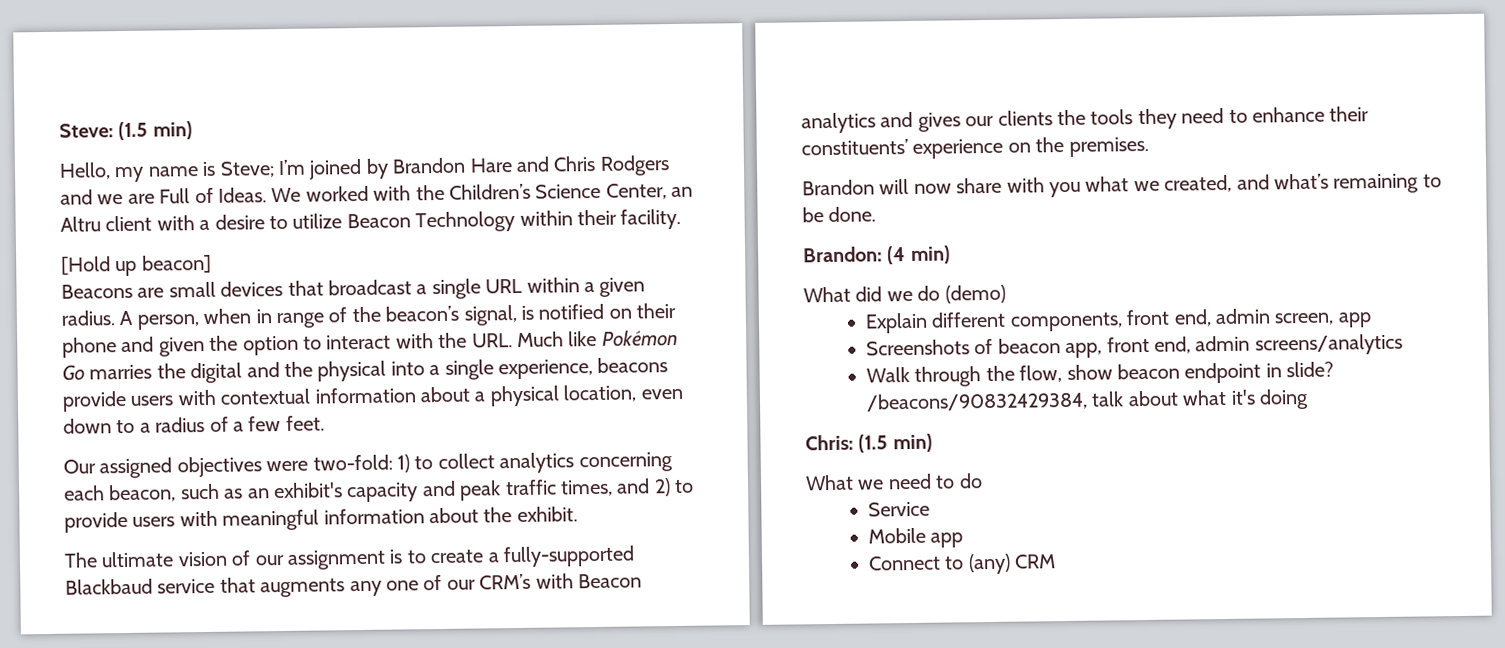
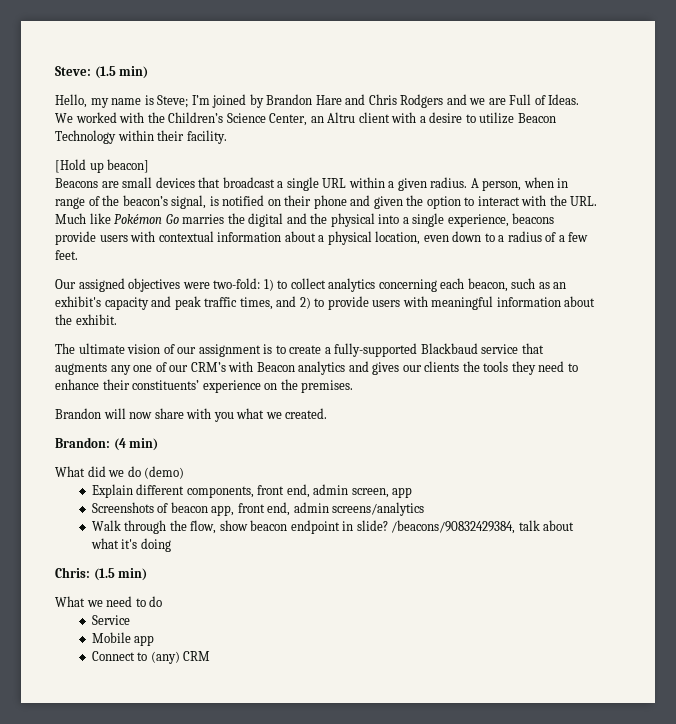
- Brandon will now share with you what we created, and what’s remaining to be done.
+ Brandon will now share with you what we created.

